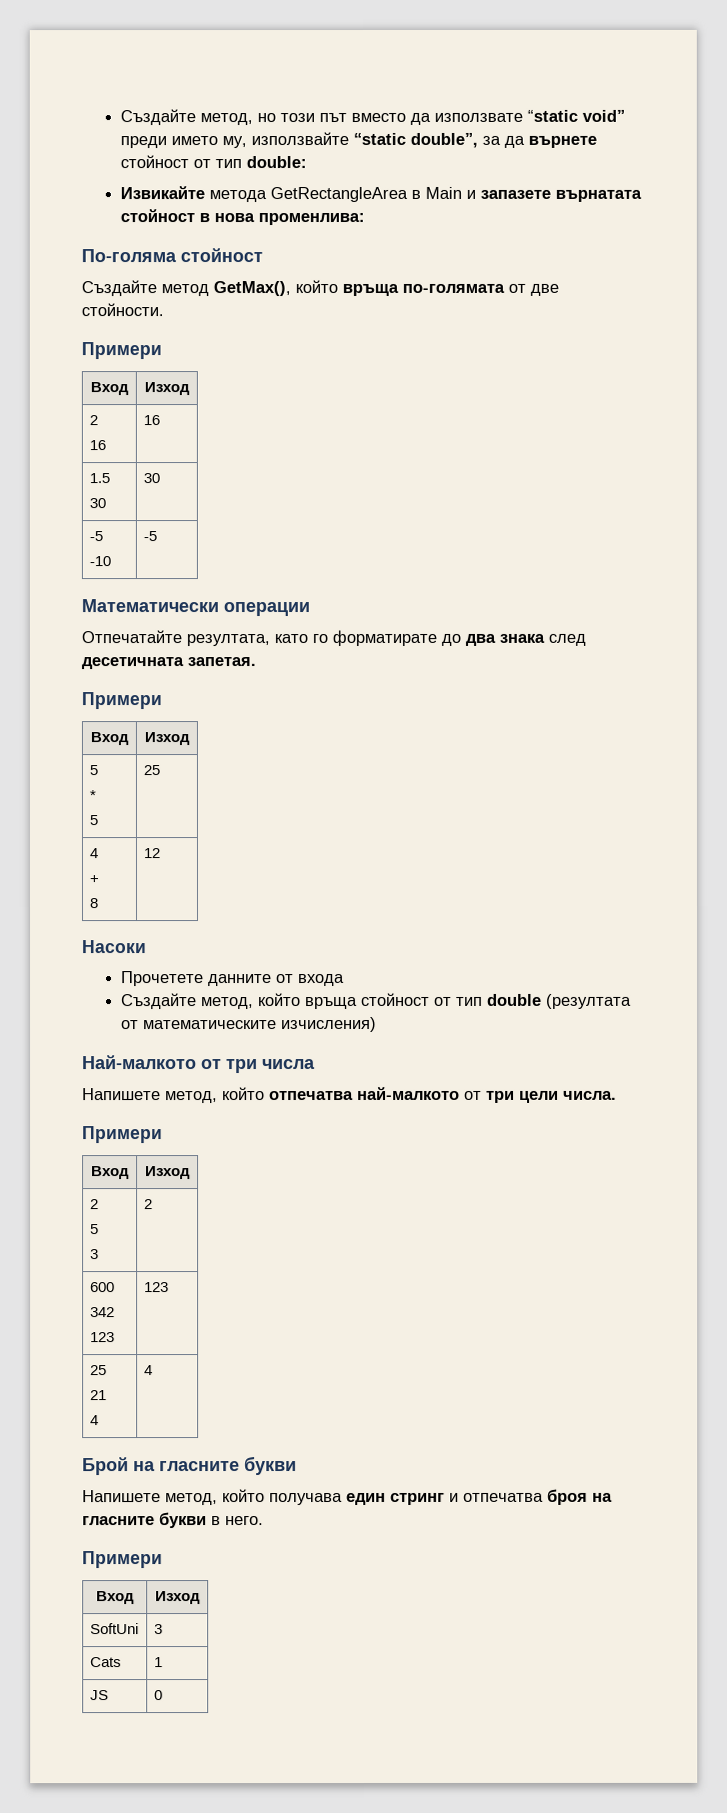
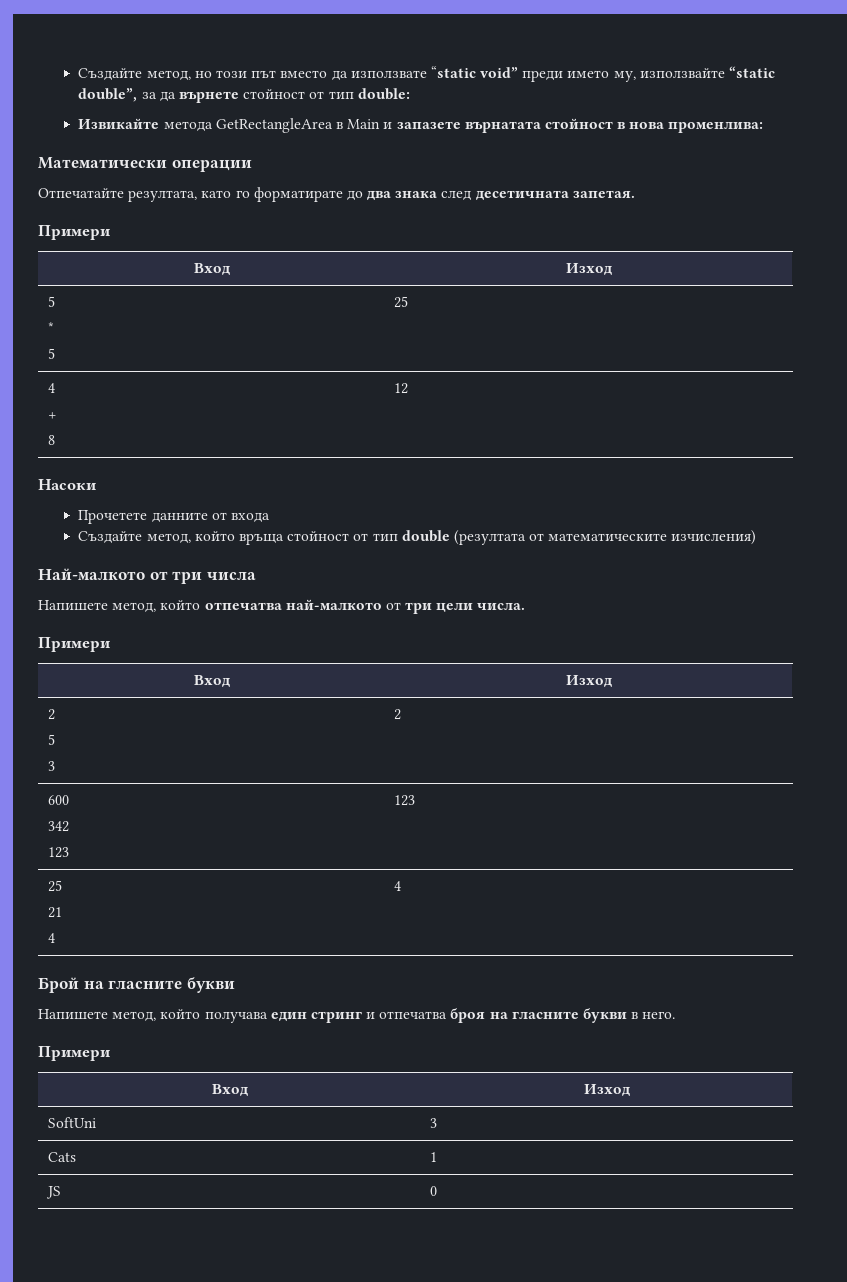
- По-голяма стойност
- Създайте метод GetMax(), който връща по-голямата от две стойности.
- Примери
- Вход | Изход
- 2
- 16 | 16
- 1.5
- 30 | 30
- -5
- -10 | -5

